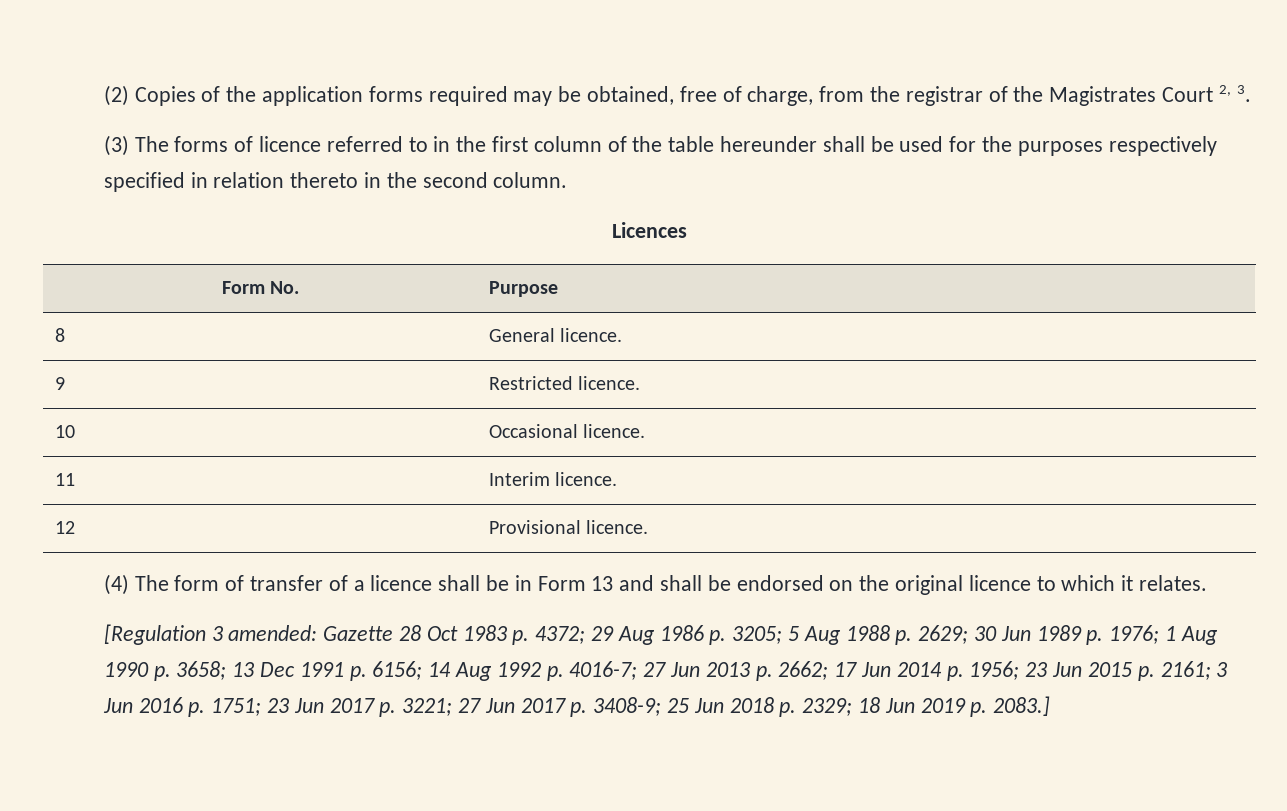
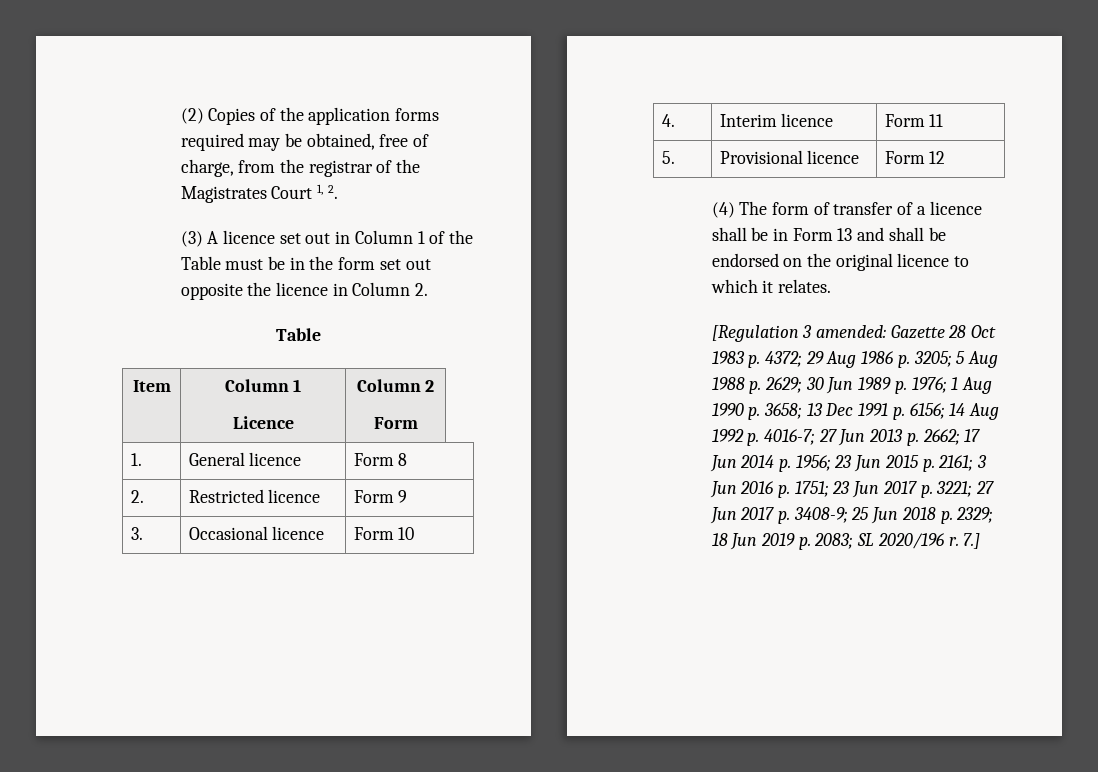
- (2) Copies of the application forms required may be obtained, free of charge, from the registrar of the Magistrates Court 2, 3.
+ (2) Copies of the application forms required may be obtained, free of charge, from the registrar of the Magistrates Court 1, 2.
- (3) The forms of licence referred to in the first column of the table hereunder shall be used for the purposes respectively specified in relation thereto in the second column.
- Licences
- Form No. | Purpose
- 8 | General licence.
- 9 | Restricted licence.
- 10 | Occasional licence.
- 11 | Interim licence.
- 12 | Provisional licence.
+ (3) A licence set out in Column 1 of the Table must be in the form set out opposite the licence in Column 2.
+ Table
+ Item | Column 1
+ Licence | Column 2
+ Form
+ 1. | General licence | Form 8
+ 2. | Restricted licence | Form 9
+ 3. | Occasional licence | Form 10
+ 4. | Interim licence | Form 11
+ 5. | Provisional licence | Form 12
- 18 Jun 2019 p. 2083.]
+ 18 Jun 2019 p. 2083; SL 2020/196 r. 7.]

